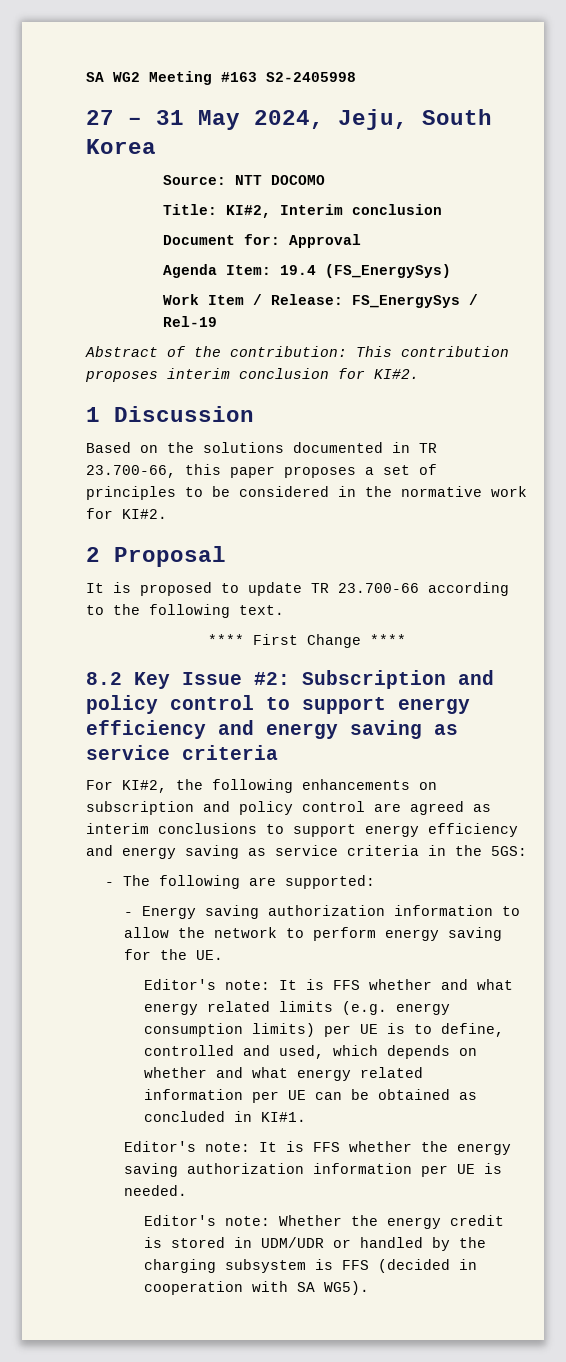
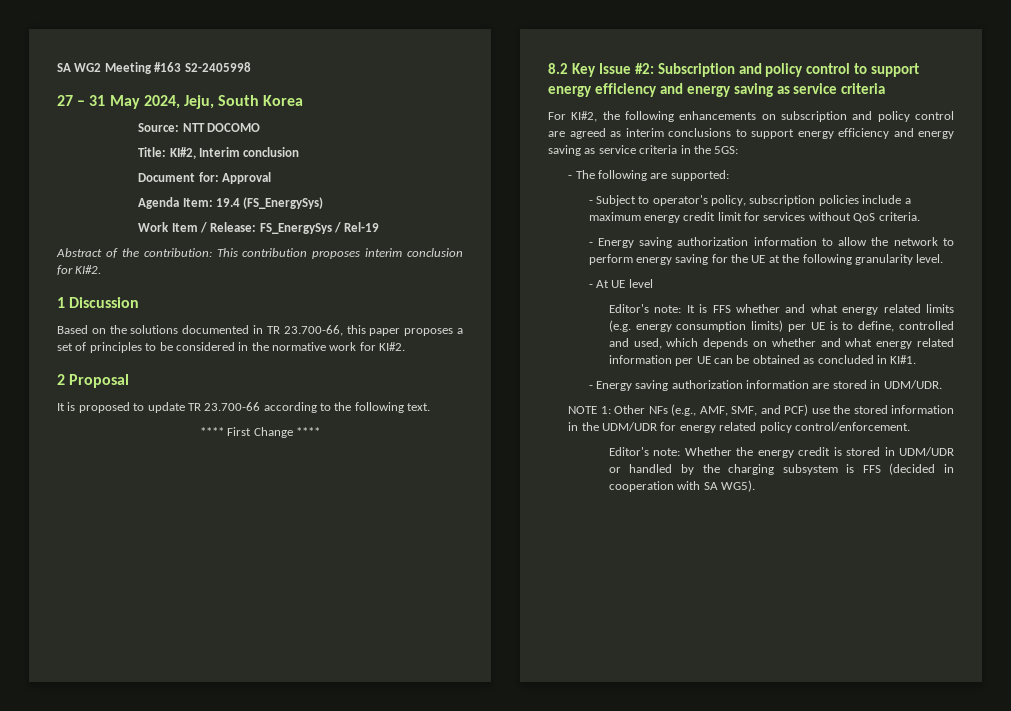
+ - Subject to operator's policy, subscription policies include a maximum energy credit limit for services without QoS criteria.
- - Energy saving authorization information to allow the network to perform energy saving for the UE.
+ - Energy saving authorization information to allow the network to perform energy saving for the UE at the following granularity level.
+ - At UE level
- Editor's note: It is FFS whether the energy saving authorization information per UE is needed.
+ - Energy saving authorization information are stored in UDM/UDR.
+ NOTE 1: Other NFs (e.g., AMF, SMF, and PCF) use the stored information in the UDM/UDR for energy related policy control/enforcement.

